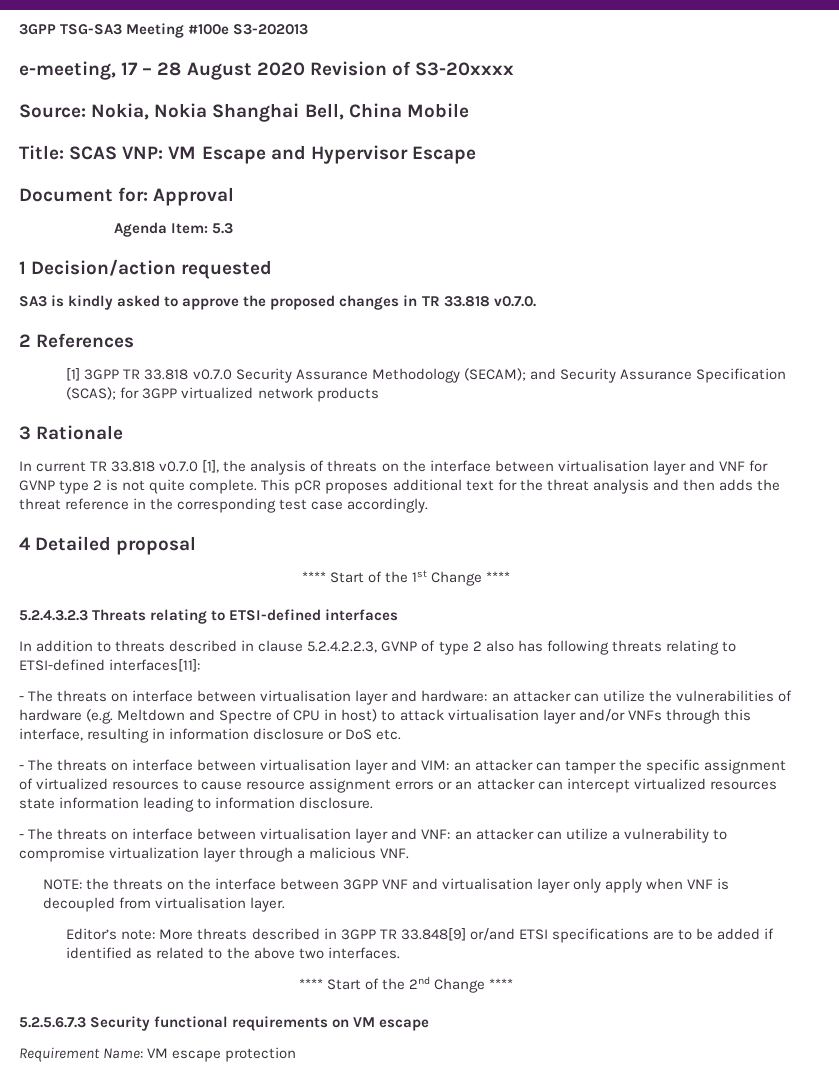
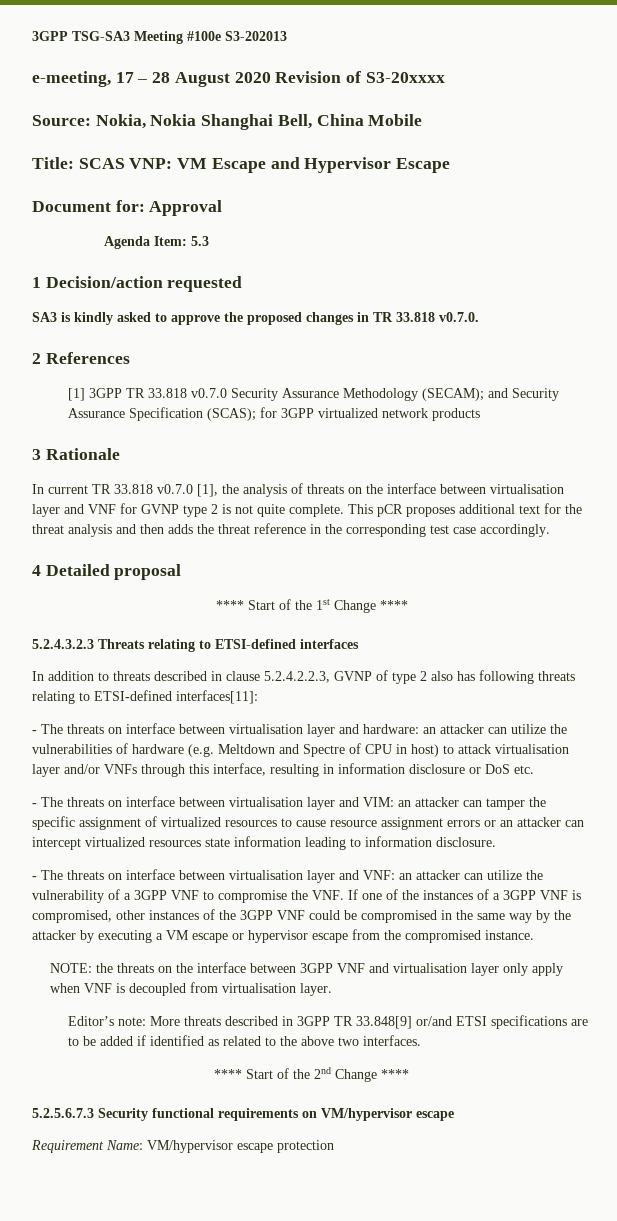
- - The threats on interface between virtualisation layer and VNF: an attacker can utilize a vulnerability to compromise virtualization layer through a malicious VNF.
+ - The threats on interface between virtualisation layer and VNF: an attacker can utilize the vulnerability of a 3GPP VNF to compromise the VNF. If one of the instances of a 3GPP VNF is compromised, other instances of the 3GPP VNF could be compromised in the same way by the attacker by executing a VM escape or hypervisor escape from the compromised instance.
- 5.2.5.6.7.3 Security functional requirements on VM escape
+ 5.2.5.6.7.3 Security functional requirements on VM/hypervisor escape
- Requirement Name: VM escape protection
+ Requirement Name: VM/hypervisor escape protection

